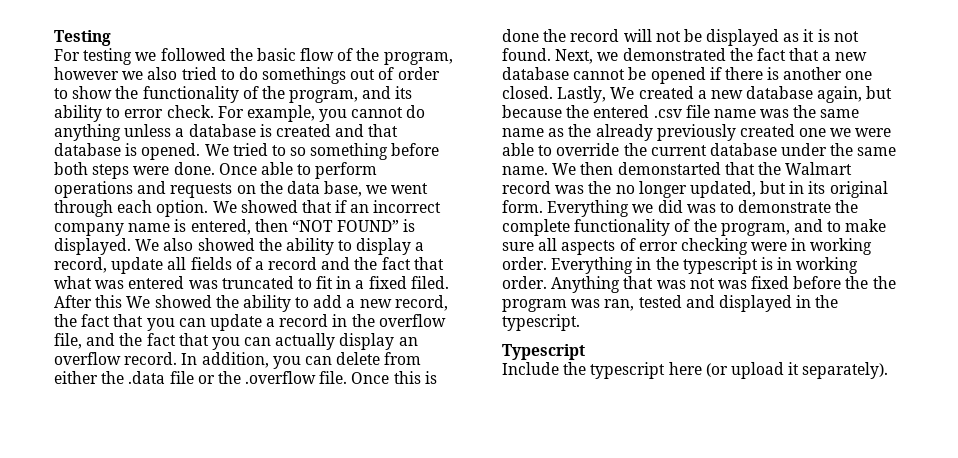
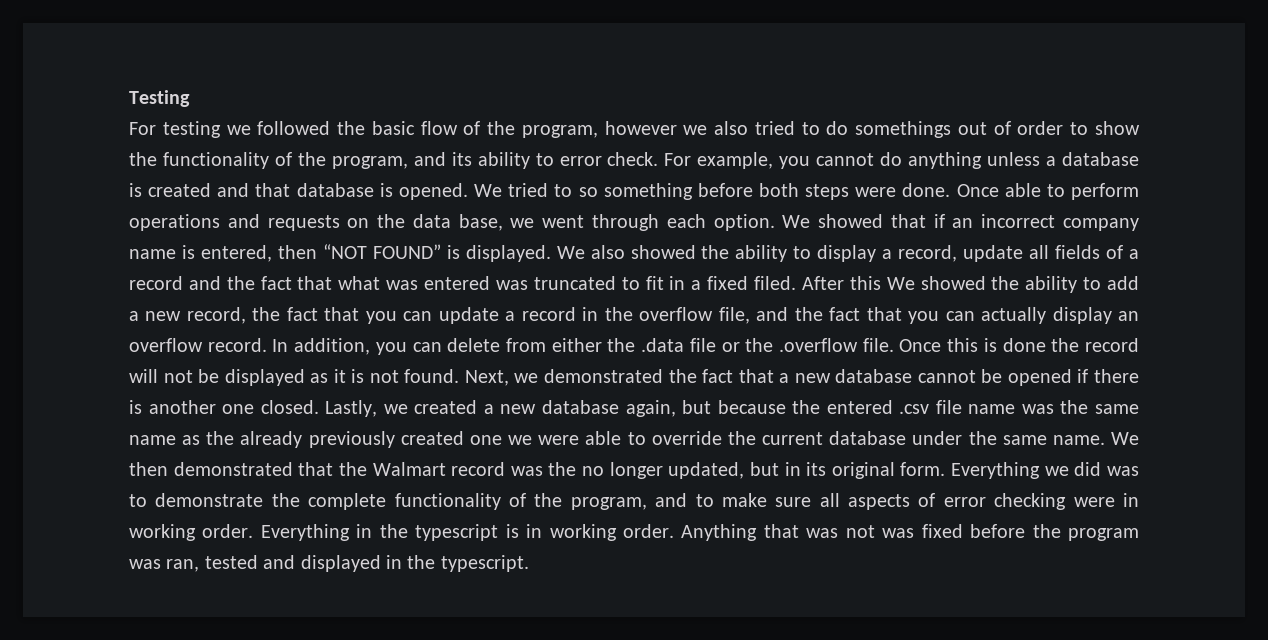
- Lastly, We created a new database again, but because the entered .csv file name was the same name as the already previously created one we were able to override the current database under the same name.
+ Lastly, we created a new database again, but because the entered .csv file name was the same name as the already previously created one we were able to override the current database under the same name.
- We then demonstarted that the Walmart record was the no longer updated, but in its original form.
+ We then demonstrated that the Walmart record was the no longer updated, but in its original form.
- Anything that was not was fixed before the the program was ran, tested and displayed in the typescript.
+ Anything that was not was fixed before the program was ran, tested and displayed in the typescript.
- Typescript
- Include the typescript here (or upload it separately).

